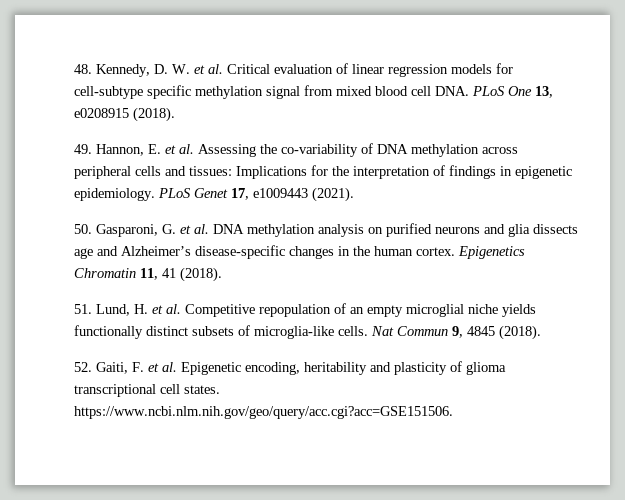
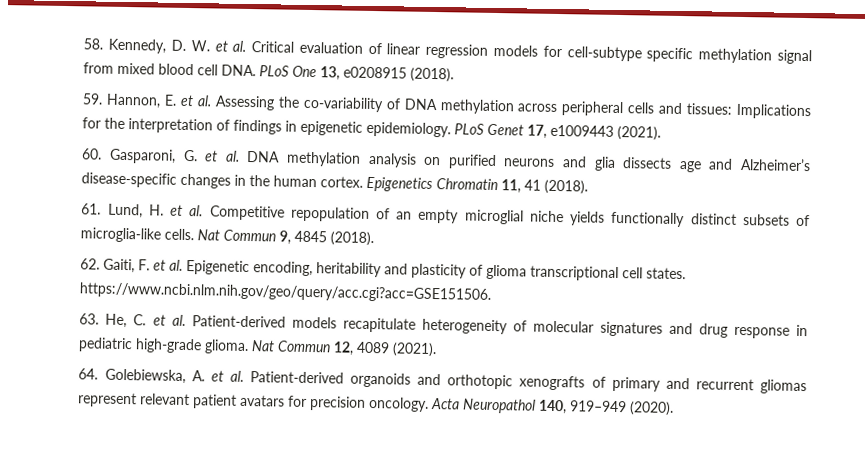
- 48. Kennedy, D. W. et al. Critical evaluation of linear regression models for cell-subtype specific methylation signal from mixed blood cell DNA. PLoS One 13, e0208915 (2018).
+ 58. Kennedy, D. W. et al. Critical evaluation of linear regression models for cell-subtype specific methylation signal from mixed blood cell DNA. PLoS One 13, e0208915 (2018).
- 49. Hannon, E. et al. Assessing the co-variability of DNA methylation across peripheral cells and tissues: Implications for the interpretation of findings in epigenetic epidemiology.
+ 59. Hannon, E. et al. Assessing the co-variability of DNA methylation across peripheral cells and tissues: Implications for the interpretation of findings in epigenetic epidemiology.
- 50. Gasparoni, G. et al. DNA methylation analysis on purified neurons and glia dissects age and Alzheimer’s disease-specific changes in the human cortex.
+ 60. Gasparoni, G. et al. DNA methylation analysis on purified neurons and glia dissects age and Alzheimer’s disease-specific changes in the human cortex.
- 51. Lund, H. et al. Competitive repopulation of an empty microglial niche yields functionally distinct subsets of microglia-like cells.
+ 61. Lund, H. et al. Competitive repopulation of an empty microglial niche yields functionally distinct subsets of microglia-like cells.
- 52. Gaiti, F. et al. Epigenetic encoding, heritability and plasticity of glioma transcriptional cell states. https://www.ncbi.nlm.nih.gov/geo/query/acc.cgi?acc=GSE151506.
+ 62. Gaiti, F. et al. Epigenetic encoding, heritability and plasticity of glioma transcriptional cell states. https://www.ncbi.nlm.nih.gov/geo/query/acc.cgi?acc=GSE151506.
+ 63. He, C. et al. Patient-derived models recapitulate heterogeneity of molecular signatures and drug response in pediatric high-grade glioma. Nat Commun 12, 4089 (2021).
+ 64. Golebiewska, A. et al. Patient-derived organoids and orthotopic xenografts of primary and recurrent gliomas represent relevant patient avatars for precision oncology. Acta Neuropathol 140, 919–949 (2020).

